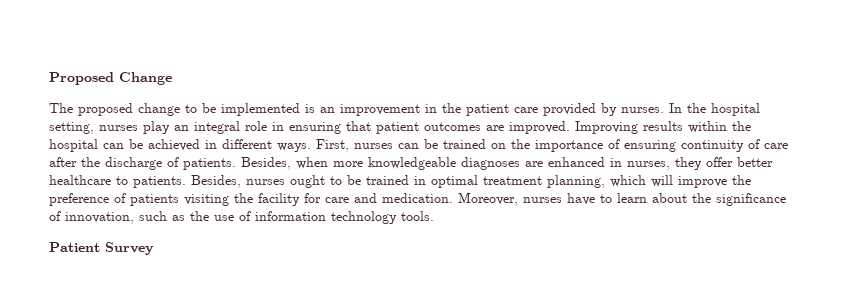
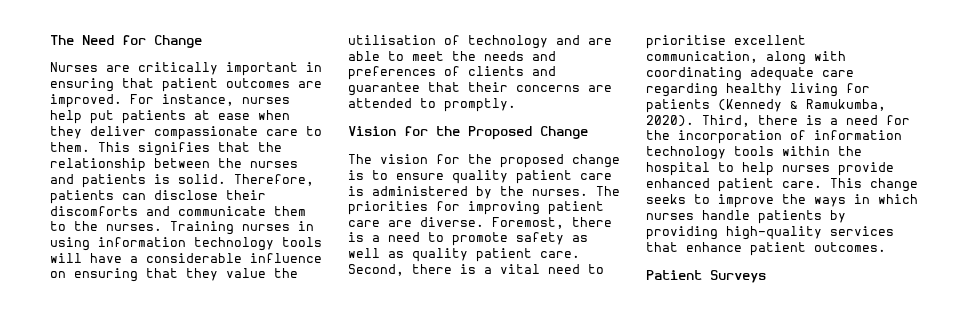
- Proposed Change
- The proposed change to be implemented is an improvement in the patient care provided by nurses. In the hospital setting, nurses play an integral role in ensuring that patient outcomes are improved.
+ The Need for Change
+ Nurses are critically important in ensuring that patient outcomes are improved.
- Improving results within the hospital can be achieved in different ways. First, nurses can be trained on the importance of ensuring continuity of care after the discharge of patients. Besides, when more knowledgeable diagnoses are enhanced in nurses, they offer better healthcare to patients. Besides, nurses ought to be trained in optimal treatment planning, which will improve the preference of patients visiting the facility for care and medication. Moreover, nurses have to learn about the significance of innovation, such as the use of information technology tools.
+ For instance, nurses help put patients at ease when they deliver compassionate care to them. This signifies that the relationship between the nurses and patients is solid. Therefore, patients can disclose their discomforts and communicate them to the nurses. Training nurses in using information technology tools will have a considerable influence on ensuring that they value the utilisation of technology and are able to meet the needs and preferences of clients and guarantee that their concerns are attended to promptly.
+ Vision for the Proposed Change
+ The vision for the proposed change is to ensure quality patient care is administered by the nurses. The priorities for improving patient care are diverse. Foremost, there is a need to promote safety as well as quality patient care. Second, there is a vital need to prioritise excellent communication, along with coordinating adequate care regarding healthy living for patients (Kennedy & Ramukumba, 2020). Third, there is a need for the incorporation of information technology tools within the hospital to help nurses provide enhanced patient care. This change seeks to improve the ways in which nurses handle patients by providing high-quality services that enhance patient outcomes.
- Patient Survey
+ Patient Surveys

